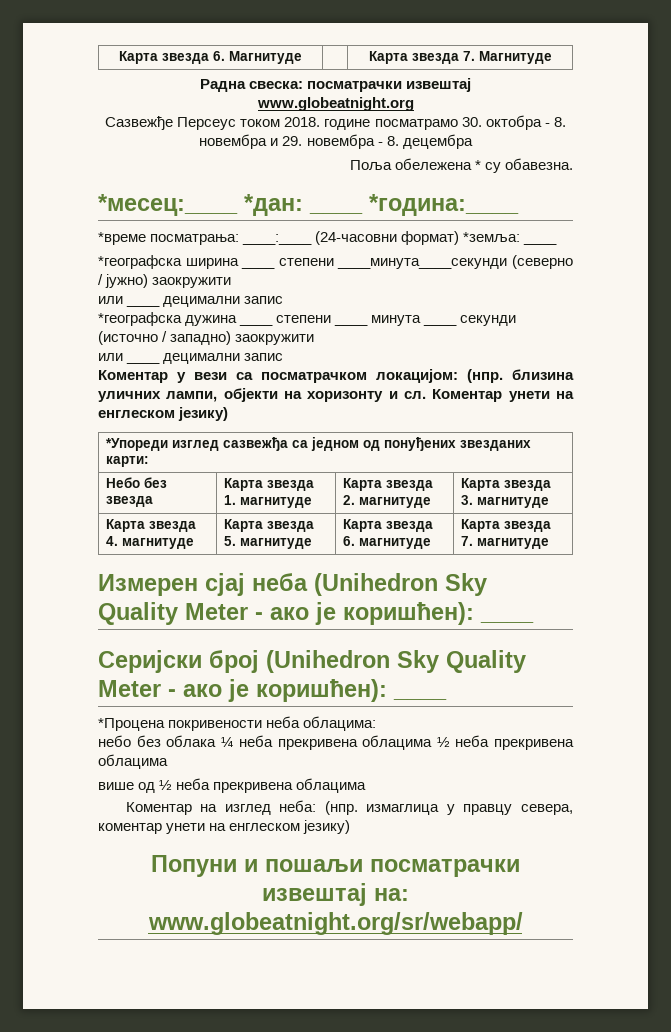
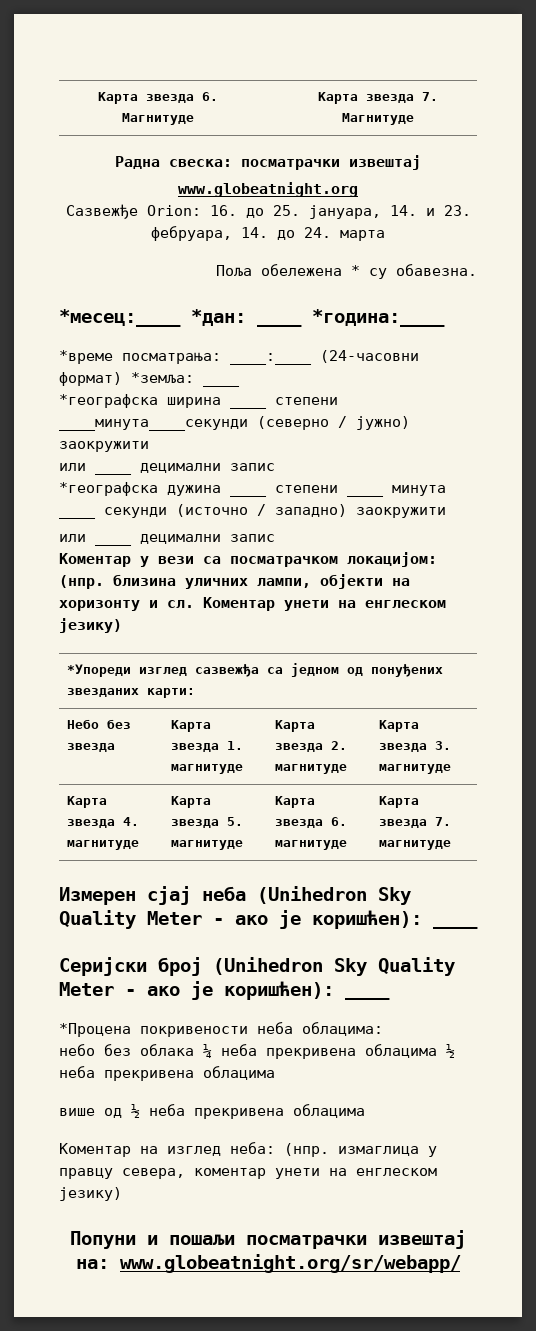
- Сазвежђе Персеус током 2018. године посматрамо 30. октобра - 8. новембра и 29. новембра - 8. децембра
+ Сазвежђе Orion: 16. до 25. јануара, 14. и 23. фебруара, 14. до 24. марта

